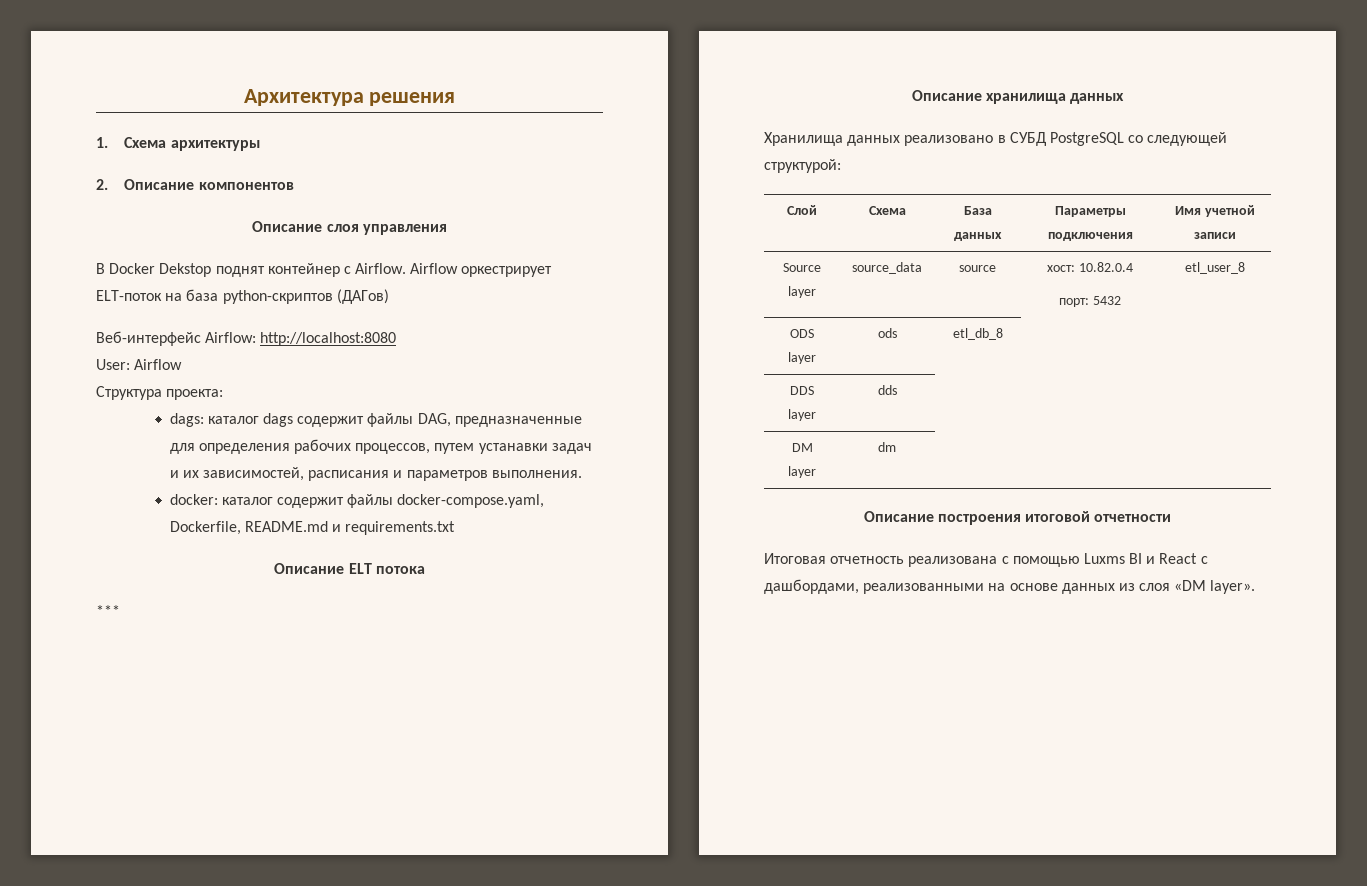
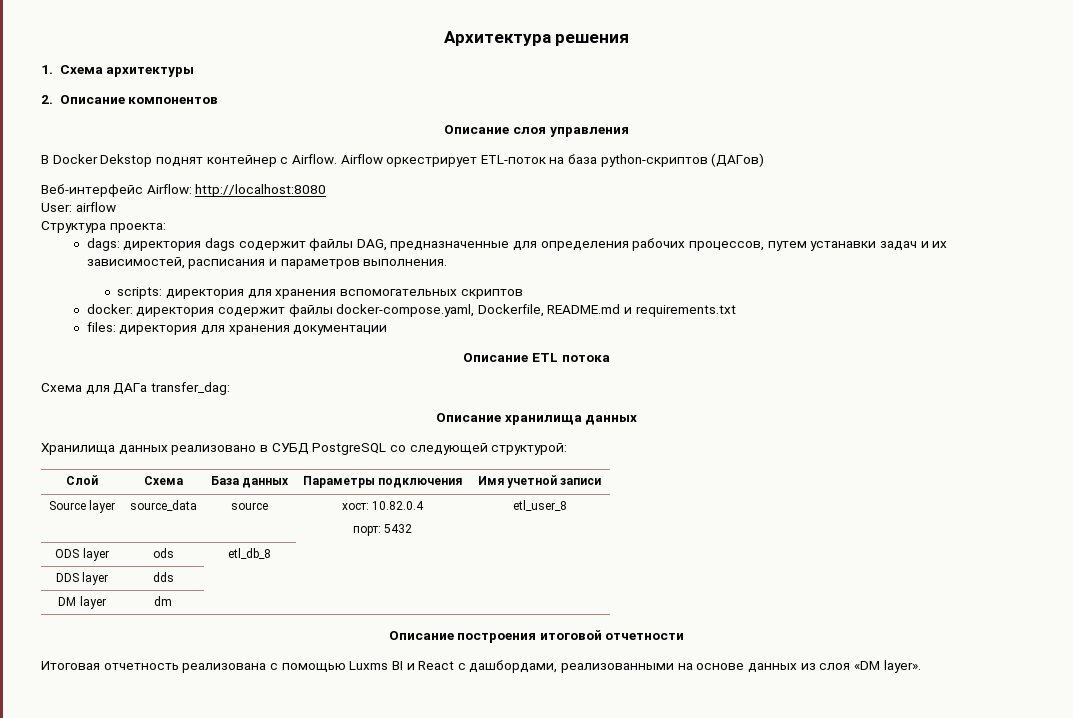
- Airflow оркестрирует ELT-поток на база python-скриптов (ДАГов)
+ Airflow оркестрирует ETL-поток на база python-скриптов (ДАГов)
- User: Airflow
+ User: airflow
- dags: каталог dags содержит файлы DAG, предназначенные для определения рабочих процессов, путем устанавки задач и их зависимостей, расписания и параметров выполнения.
+ dags: директория dags содержит файлы DAG, предназначенные для определения рабочих процессов, путем устанавки задач и их зависимостей, расписания и параметров выполнения.
+ scripts: директория для хранения вспомогательных скриптов
- docker: каталог содержит файлы docker-compose.yaml, Dockerfile, README.md и requirements.txt
+ docker: директория содержит файлы docker-compose.yaml, Dockerfile, README.md и requirements.txt
- Описание ELT потока
+ files: директория для хранения документации
+ Описание ETL потока
- ***
+ Схема для ДАГа transfer_dag:

